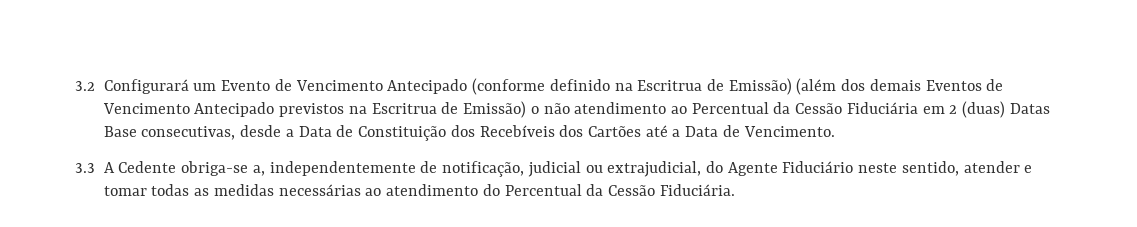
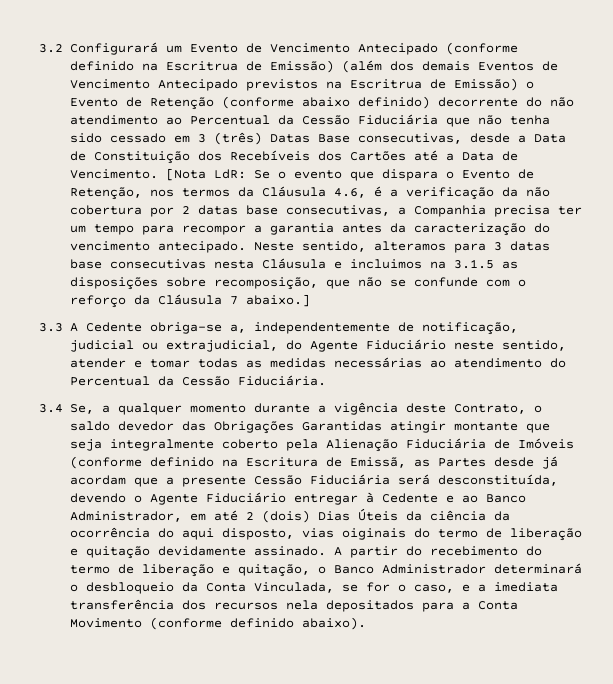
- 3.2 Configurará um Evento de Vencimento Antecipado (conforme definido na Escritrua de Emissão) (além dos demais Eventos de Vencimento Antecipado previstos na Escritrua de Emissão) o não atendimento ao Percentual da Cessão Fiduciária em 2 (duas) Datas Base consecutivas, desde a Data de Constituição dos Recebíveis dos Cartões até a Data de Vencimento.
+ 3.2 Configurará um Evento de Vencimento Antecipado (conforme definido na Escritrua de Emissão) (além dos demais Eventos de Vencimento Antecipado previstos na Escritrua de Emissão) o Evento de Retenção (conforme abaixo definido) decorrente do não atendimento ao Percentual da Cessão Fiduciária que não tenha sido cessado em 3 (três) Datas Base consecutivas, desde a Data de Constituição dos Recebíveis dos Cartões até a Data de Vencimento. [Nota LdR: Se o evento que dispara o Evento de Retenção, nos termos da Cláusula 4.6, é a verificação da não cobertura por 2 datas base consecutivas, a Companhia precisa ter um tempo para recompor a garantia antes da caracterização do vencimento antecipado. Neste sentido, alteramos para 3 datas base consecutivas nesta Cláusula e incluimos na 3.1.5 as disposições sobre recomposição, que não se confunde com o reforço da Cláusula 7 abaixo.]
+ 3.4 Se, a qualquer momento durante a vigência deste Contrato, o saldo devedor das Obrigações Garantidas atingir montante que seja integralmente coberto pela Alienação Fiduciária de Imóveis (conforme definido na Escritura de Emissã, as Partes desde já acordam que a presente Cessão Fiduciária será desconstituída, devendo o Agente Fiduciário entregar à Cedente e ao Banco Administrador, em até 2 (dois) Dias Úteis da ciência da ocorrência do aqui disposto, vias oiginais do termo de liberação e quitação devidamente assinado. A partir do recebimento do termo de liberação e quitação, o Banco Administrador determinará o desbloqueio da Conta Vinculada, se for o caso, e a imediata transferência dos recursos nela depositados para a Conta Movimento (conforme definido abaixo).

